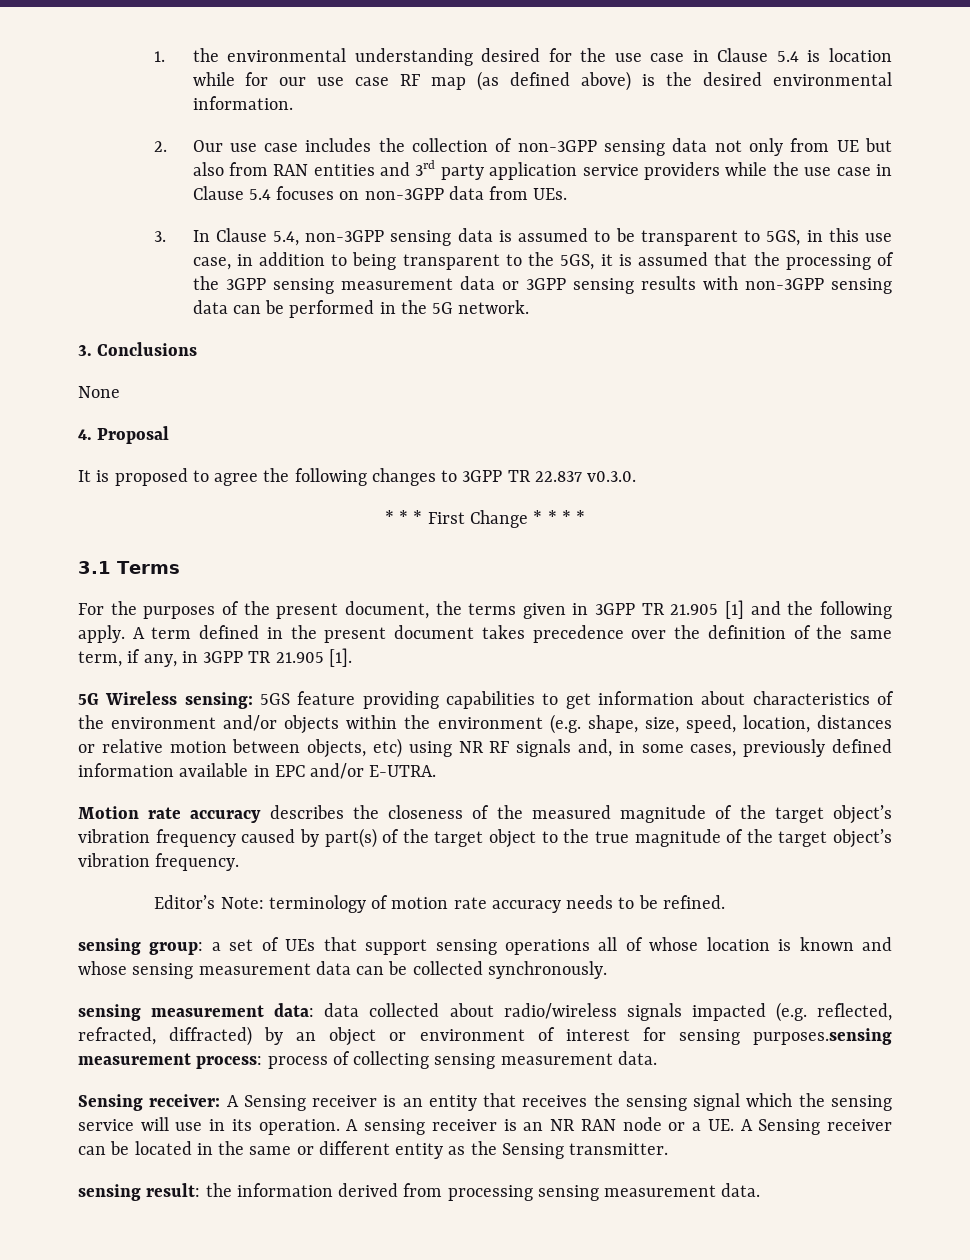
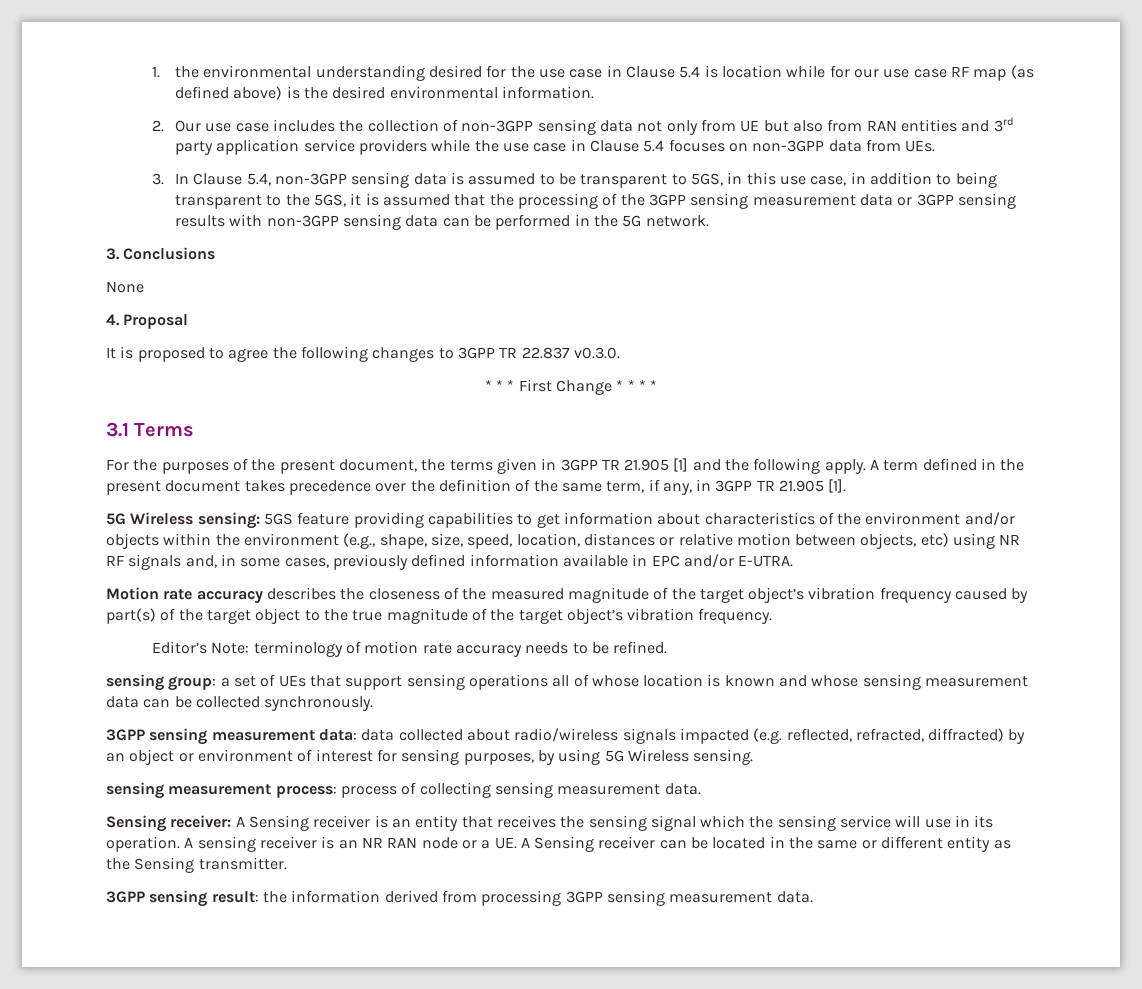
- 5G Wireless sensing: 5GS feature providing capabilities to get information about characteristics of the environment and/or objects within the environment (e.g. shape, size, speed, location, distances or relative motion between objects, etc) using NR RF signals and, in some cases, previously defined information available in EPC and/or E-UTRA.
+ 5G Wireless sensing: 5GS feature providing capabilities to get information about characteristics of the environment and/or objects within the environment (e.g., shape, size, speed, location, distances or relative motion between objects, etc) using NR RF signals and, in some cases, previously defined information available in EPC and/or E-UTRA.
- sensing measurement data: data collected about radio/wireless signals impacted (e.g. reflected, refracted, diffracted) by an object or environment of interest for sensing purposes.sensing measurement process: process of collecting sensing measurement data.
+ 3GPP sensing measurement data: data collected about radio/wireless signals impacted (e.g. reflected, refracted, diffracted) by an object or environment of interest for sensing purposes, by using 5G Wireless sensing.
+ sensing measurement process: process of collecting sensing measurement data.
- sensing result: the information derived from processing sensing measurement data.
+ 3GPP sensing result: the information derived from processing 3GPP sensing measurement data.

